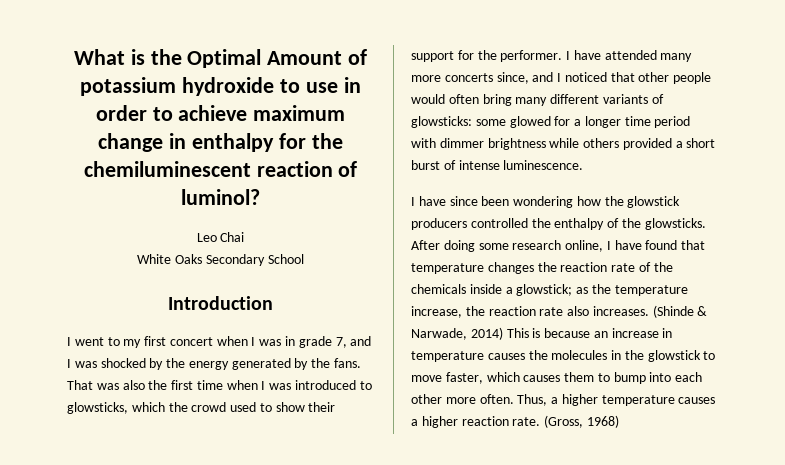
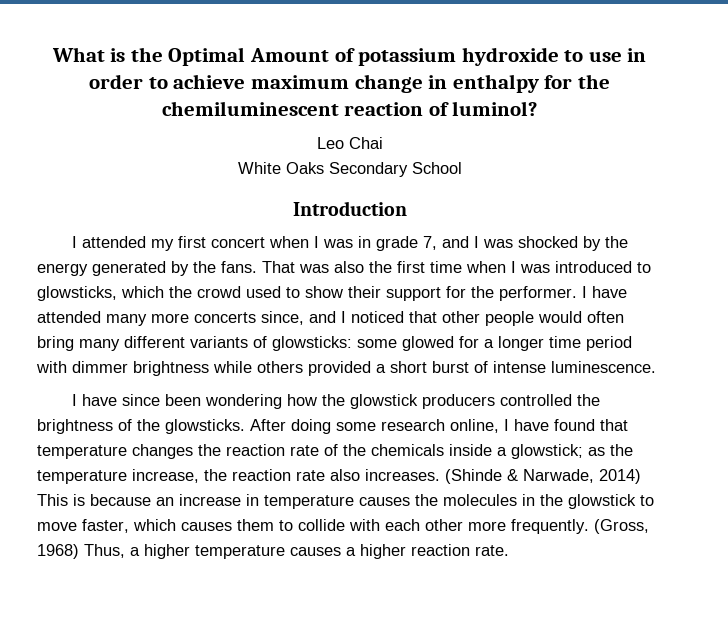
- I went to my first concert when I was in grade 7, and I was shocked by the energy generated by the fans.
+ I attended my first concert when I was in grade 7, and I was shocked by the energy generated by the fans.
- I have since been wondering how the glowstick producers controlled the enthalpy of the glowsticks.
+ I have since been wondering how the glowstick producers controlled the brightness of the glowsticks.
- (Shinde & Narwade, 2014) This is because an increase in temperature causes the molecules in the glowstick to move faster, which causes them to bump into each other more often. Thus, a higher temperature causes a higher reaction rate. (Gross, 1968)
+ (Shinde & Narwade, 2014) This is because an increase in temperature causes the molecules in the glowstick to move faster, which causes them to collide with each other more frequently. (Gross, 1968) Thus, a higher temperature causes a higher reaction rate.

